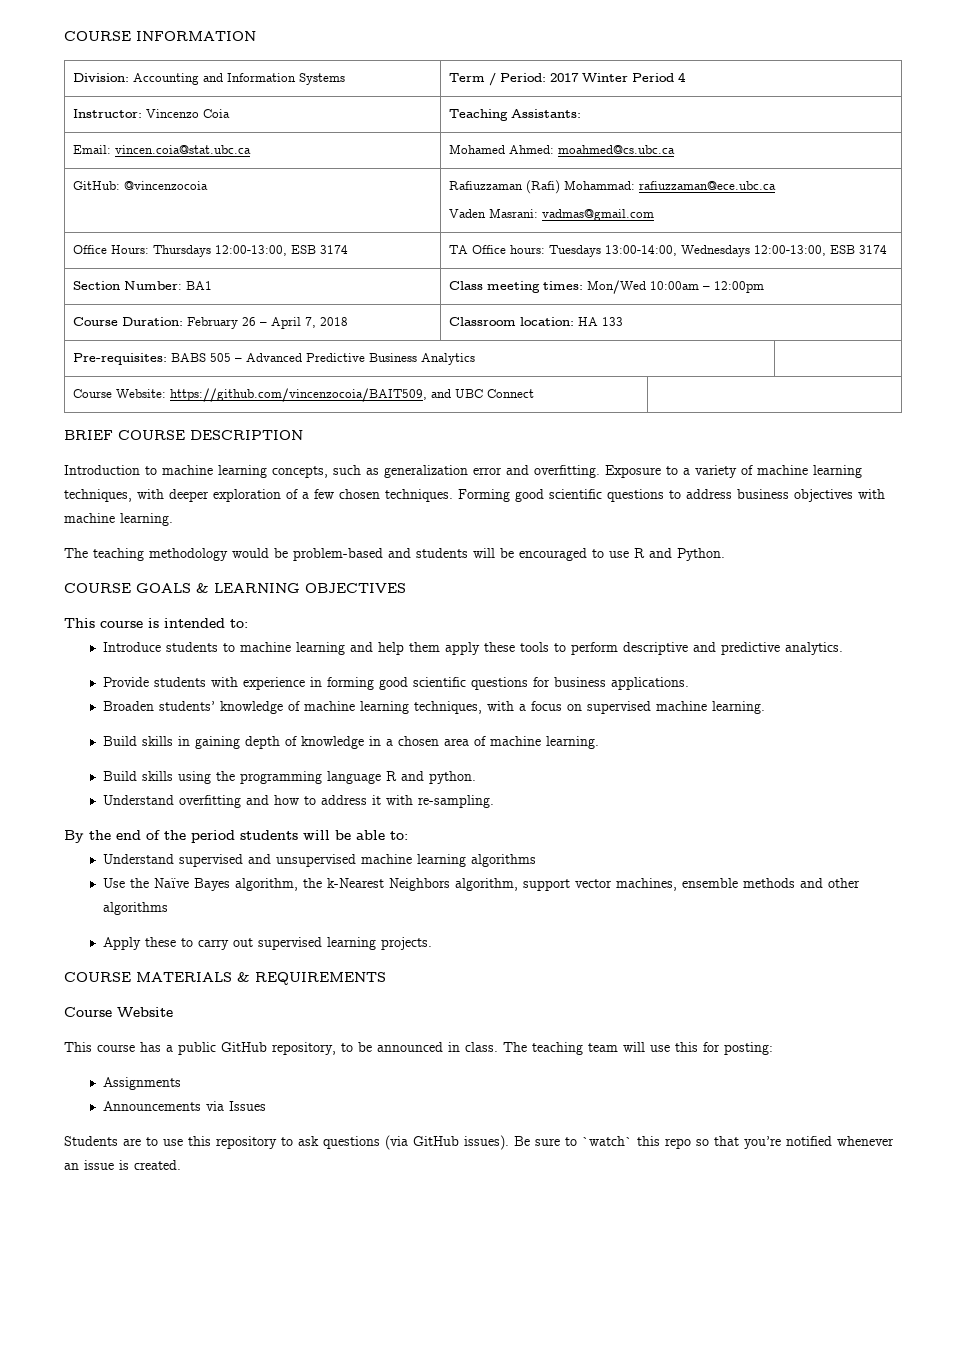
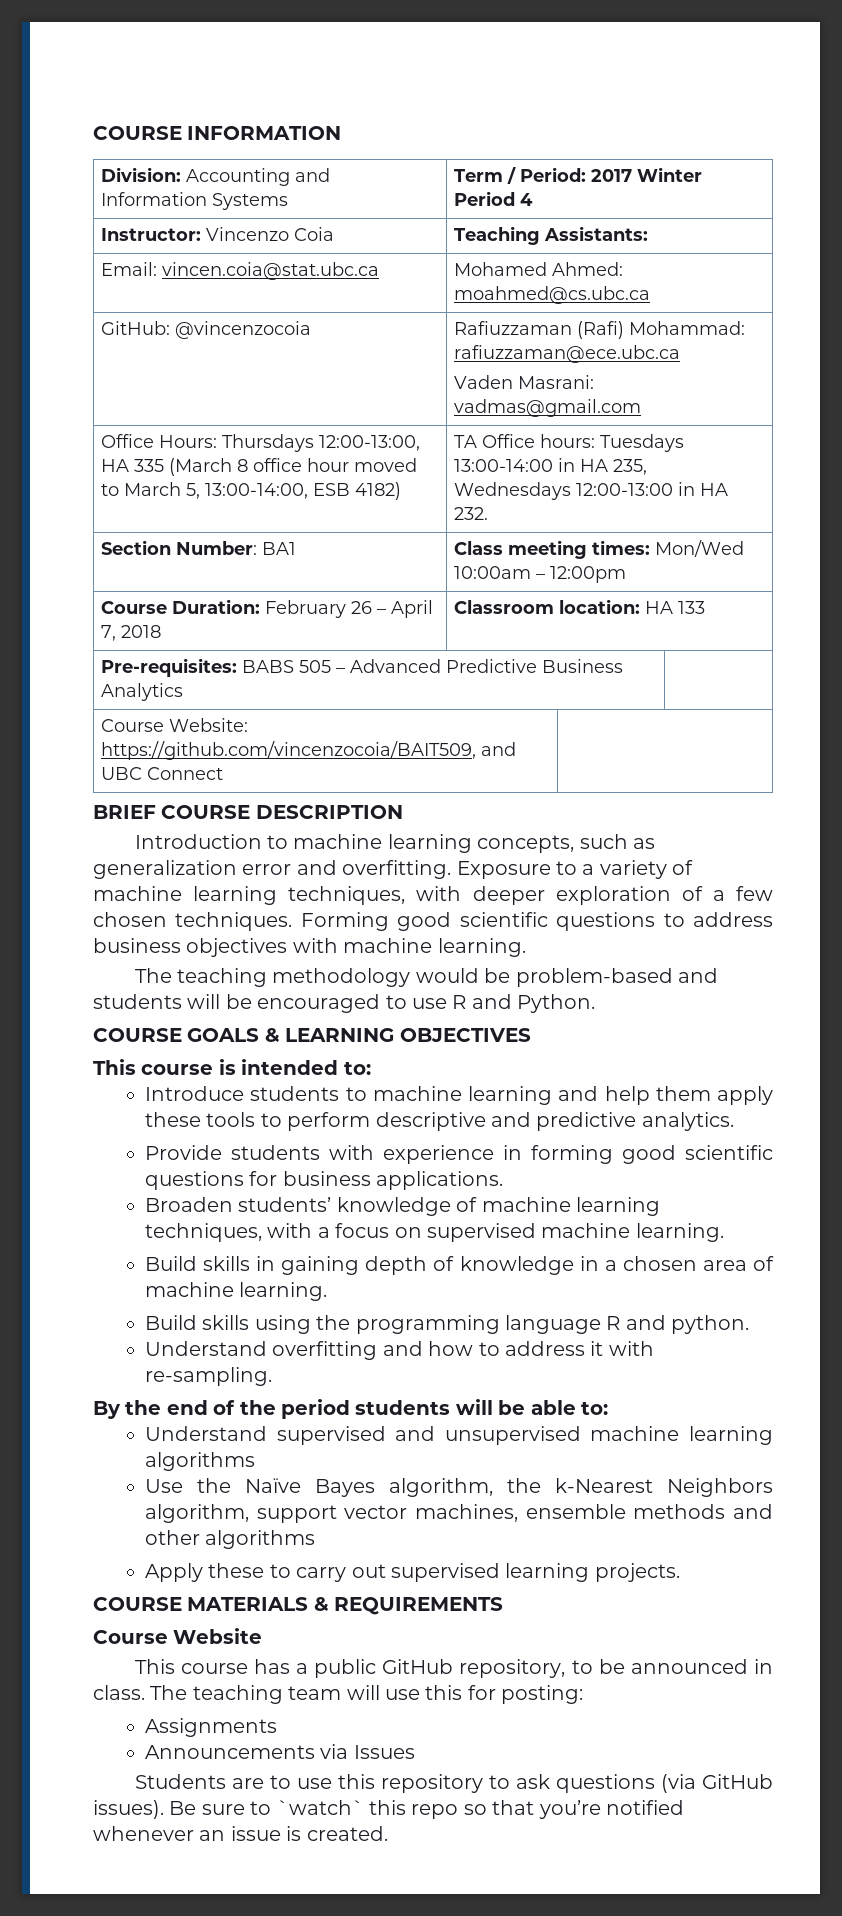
- Office Hours: Thursdays 12:00-13:00, ESB 3174 | TA Office hours: Tuesdays 13:00-14:00, Wednesdays 12:00-13:00, ESB 3174
+ Office Hours: Thursdays 12:00-13:00, HA 335 (March 8 office hour moved to March 5, 13:00-14:00, ESB 4182) | TA Office hours: Tuesdays 13:00-14:00 in HA 235, Wednesdays 12:00-13:00 in HA 232.

